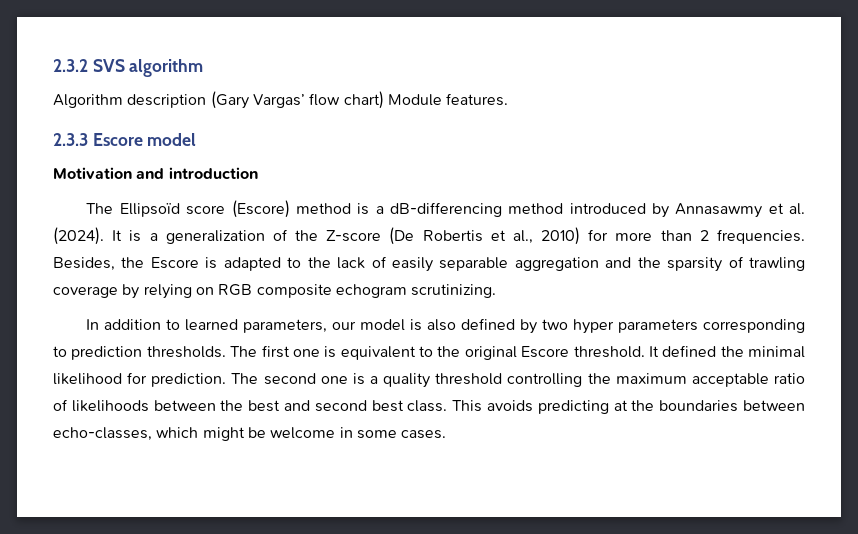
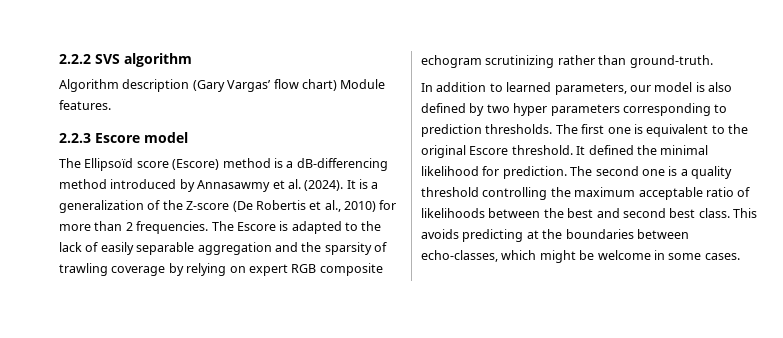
- 2.3.2 SVS algorithm
+ 2.2.2 SVS algorithm
- 2.3.3 Escore model
+ 2.2.3 Escore model
- Motivation and introduction
- Besides, the Escore is adapted to the lack of easily separable aggregation and the sparsity of trawling coverage by relying on RGB composite echogram scrutinizing.
+ The Escore is adapted to the lack of easily separable aggregation and the sparsity of trawling coverage by relying on expert RGB composite echogram scrutinizing rather than ground-truth.

